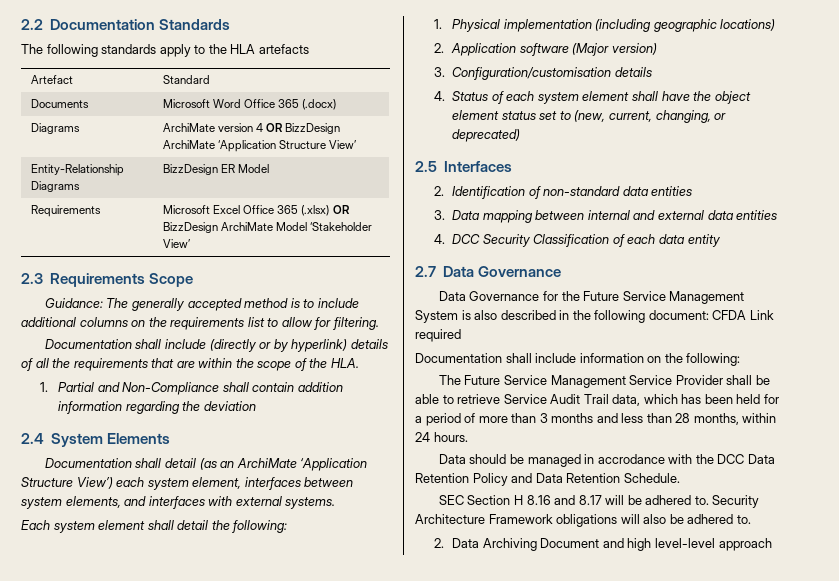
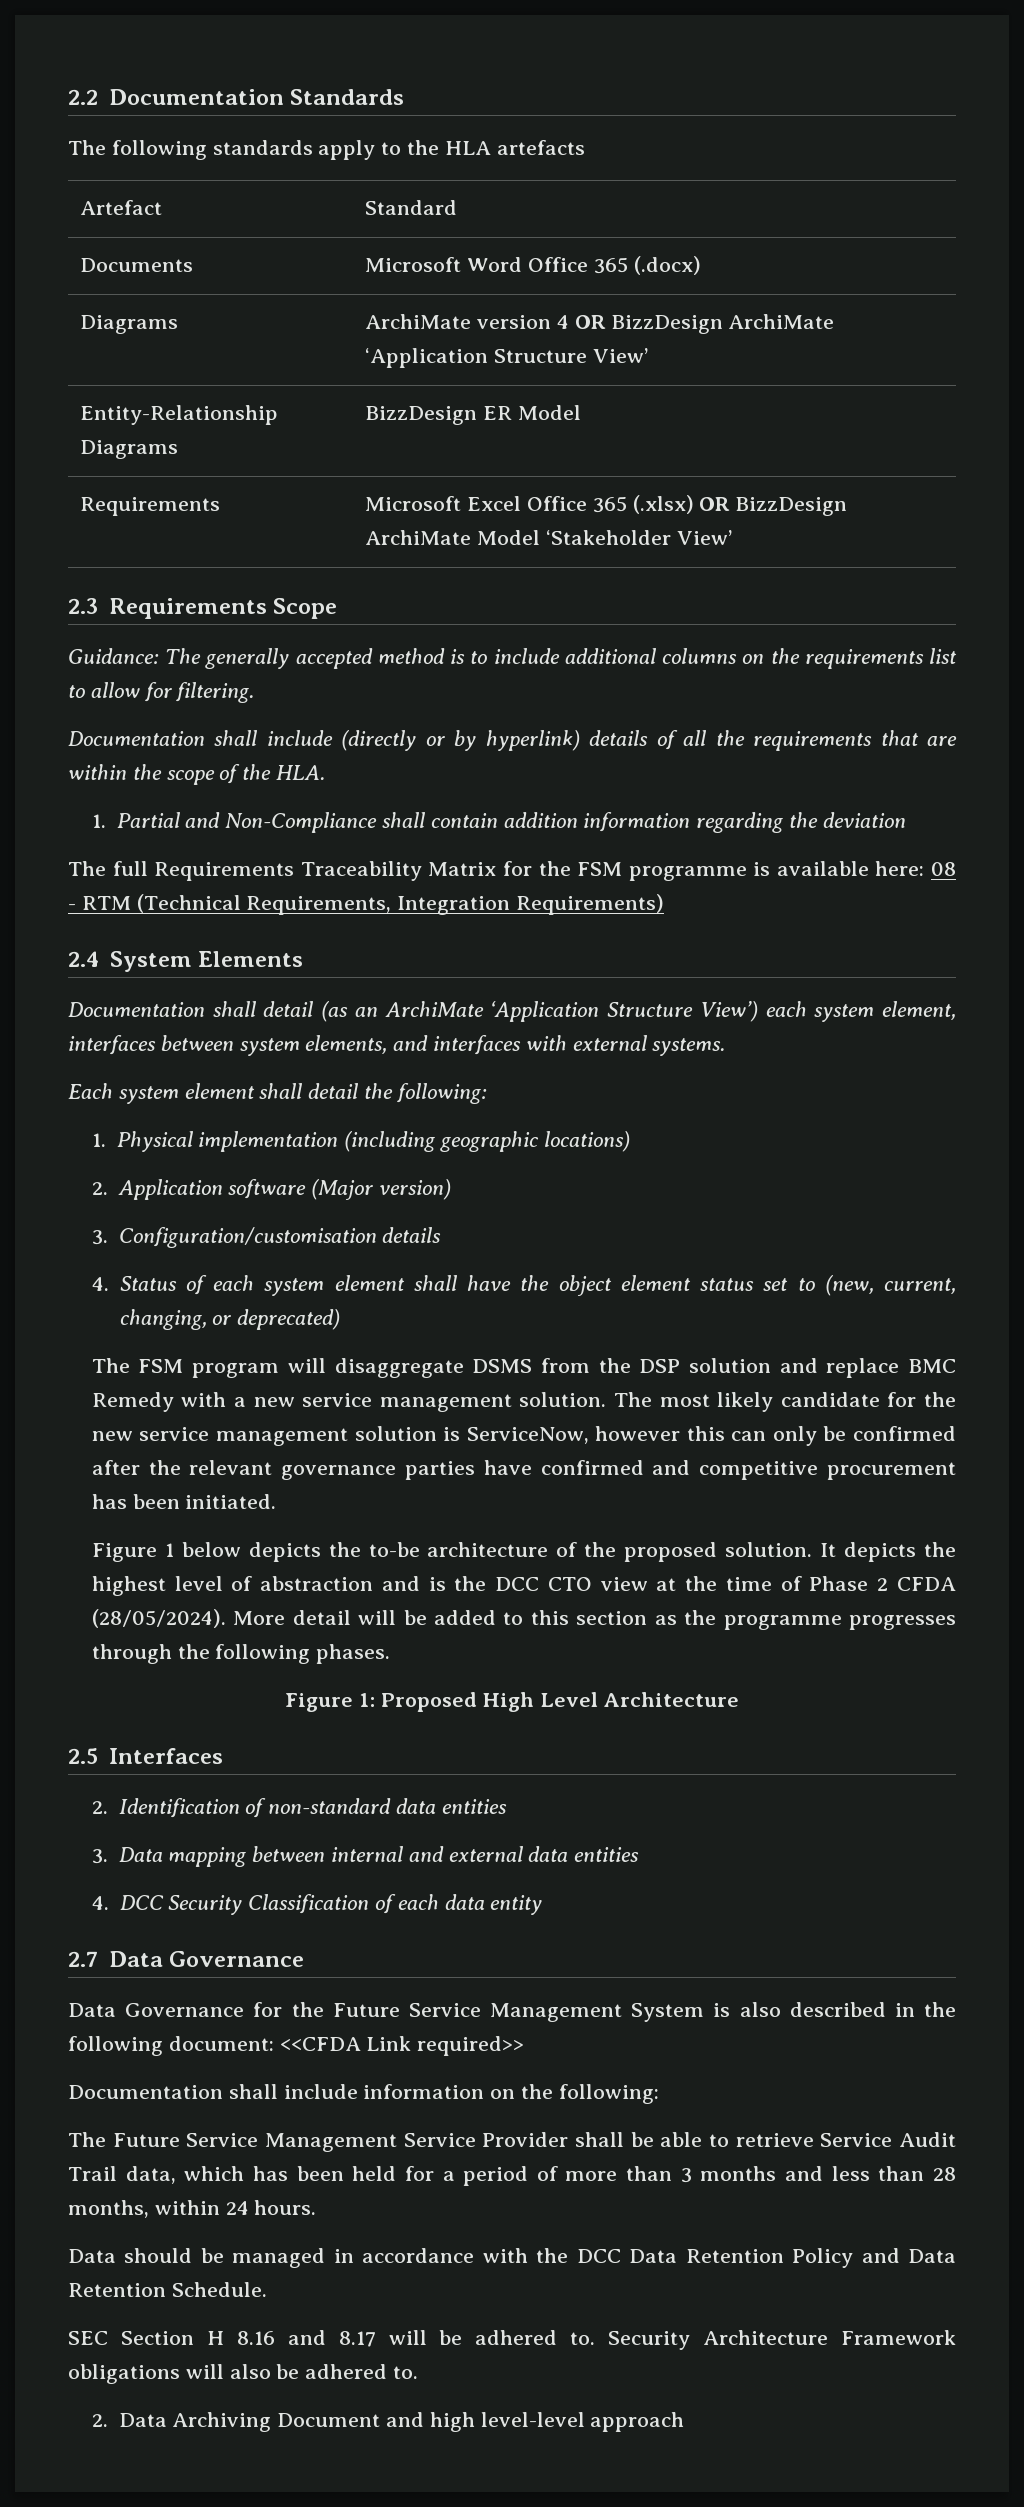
+ The full Requirements Traceability Matrix for the FSM programme is available here: 08 - RTM (Technical Requirements, Integration Requirements)
+ The FSM program will disaggregate DSMS from the DSP solution and replace BMC Remedy with a new service management solution. The most likely candidate for the new service management solution is ServiceNow, however this can only be confirmed after the relevant governance parties have confirmed and competitive procurement has been initiated.
+ Figure 1 below depicts the to-be architecture of the proposed solution. It depicts the highest level of abstraction and is the DCC CTO view at the time of Phase 2 CFDA (28/05/2024). More detail will be added to this section as the programme progresses through the following phases.
+ Figure 1: Proposed High Level Architecture
- Data Governance for the Future Service Management System is also described in the following document: CFDA Link required
+ Data Governance for the Future Service Management System is also described in the following document: <<CFDA Link required>>
- Data should be managed in accrodance with the DCC Data Retention Policy and Data Retention Schedule.
+ Data should be managed in accordance with the DCC Data Retention Policy and Data Retention Schedule.

